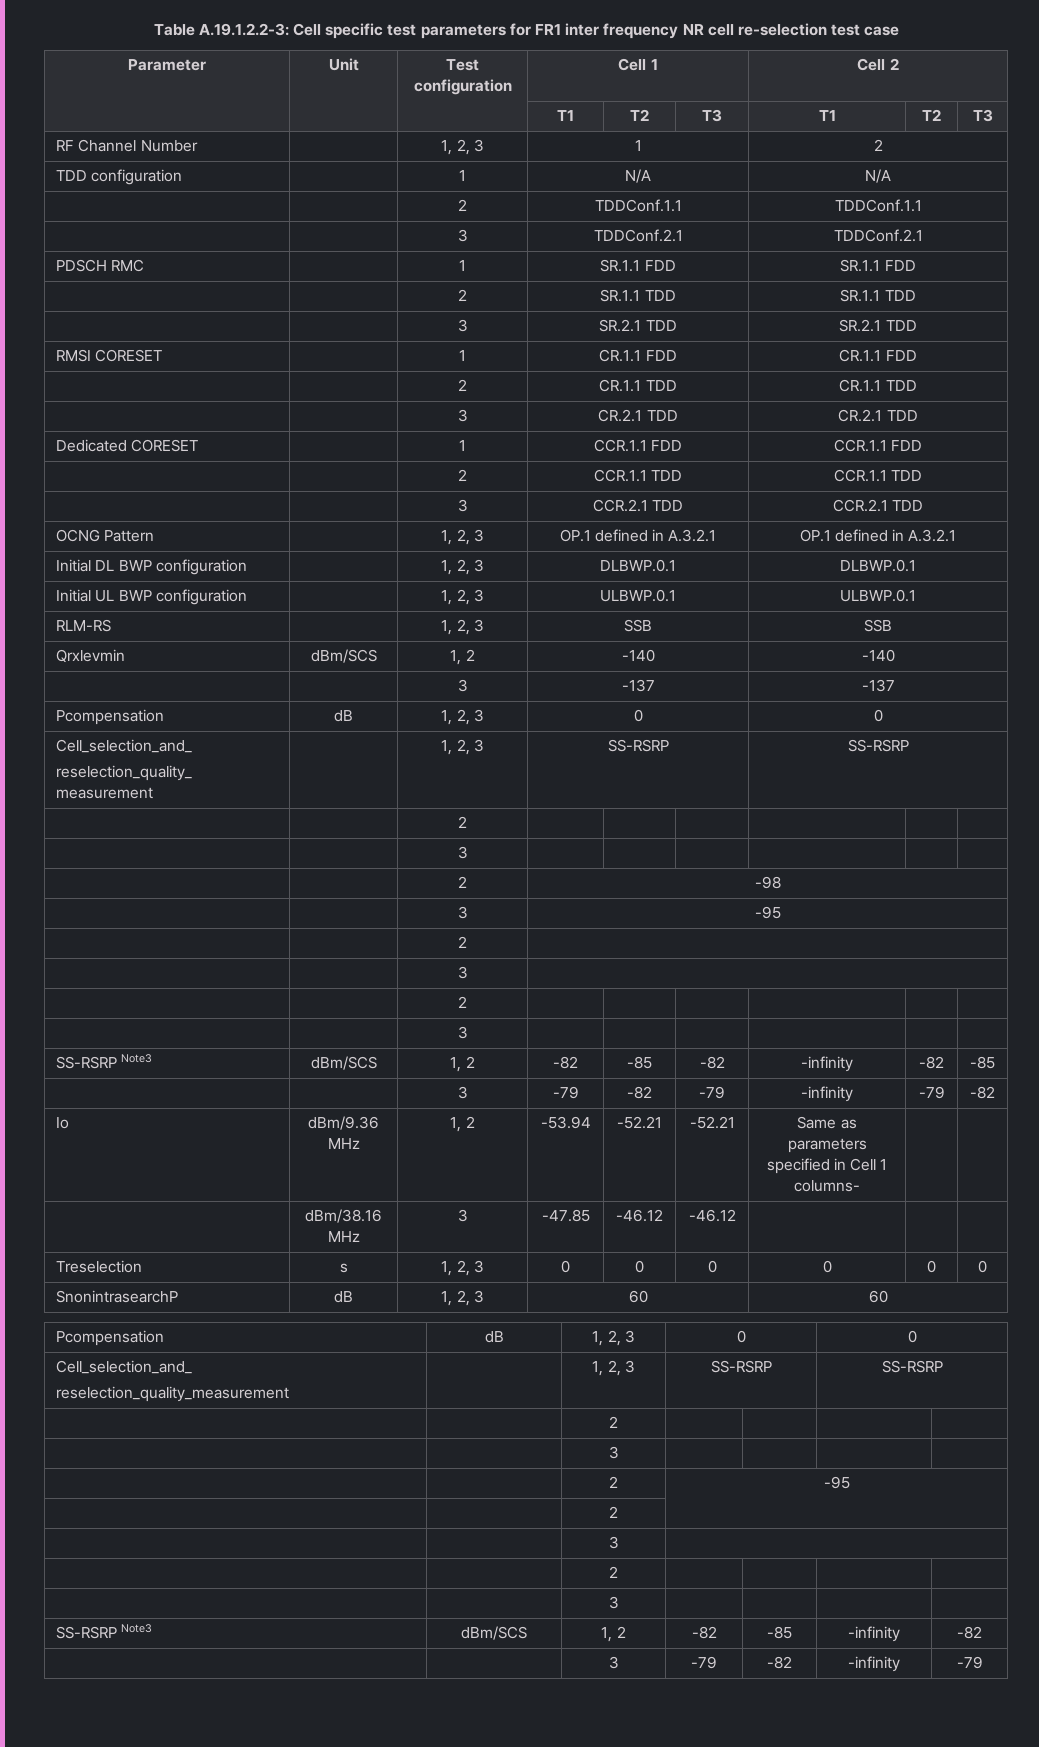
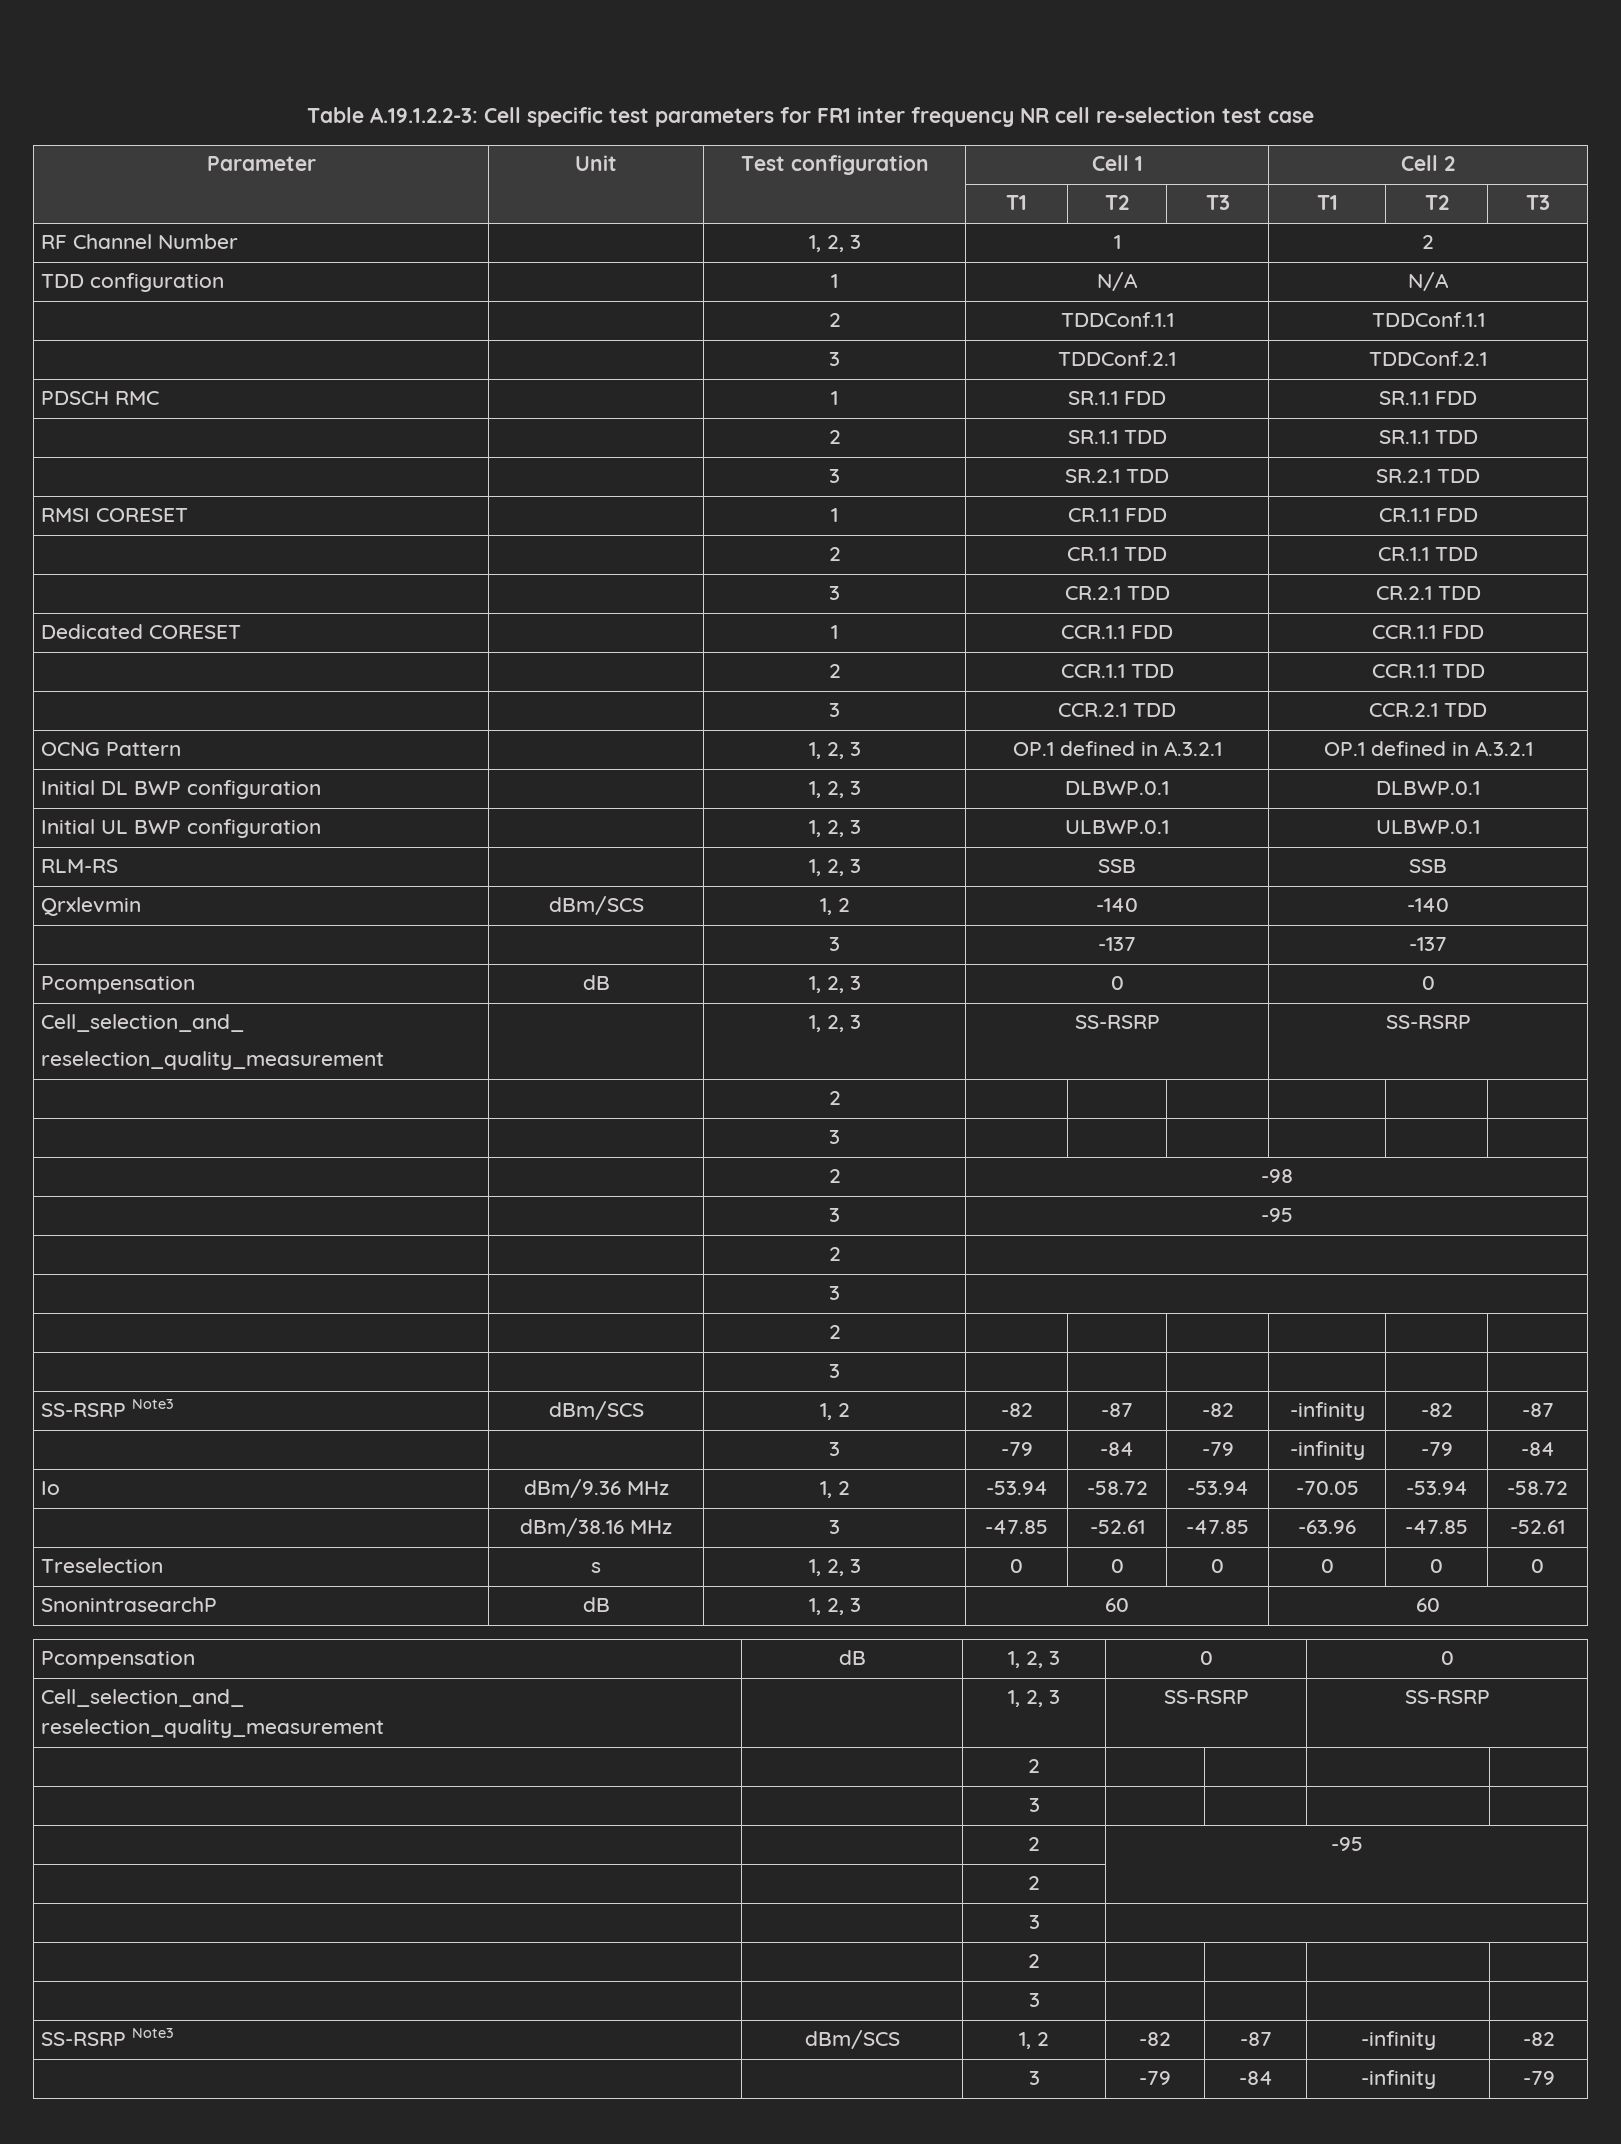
- SS-RSRP Note3 | dBm/SCS | 1, 2 | -82 | -85 | -82 | -infinity | -82 | -85
- | | 3 | -79 | -82 | -79 | -infinity | -79 | -82
+ SS-RSRP Note3 | dBm/SCS | 1, 2 | -82 | -87 | -82 | -infinity | -82 | -87
+ | | 3 | -79 | -84 | -79 | -infinity | -79 | -84
- Io | dBm/9.36 MHz | 1, 2 | -53.94 | -52.21 | -52.21 | Same as parameters specified in Cell 1 columns- | |
+ Io | dBm/9.36 MHz | 1, 2 | -53.94 | -58.72 | -53.94 | -70.05 | -53.94 | -58.72
- | dBm/38.16 MHz | 3 | -47.85 | -46.12 | -46.12 | | |
+ | dBm/38.16 MHz | 3 | -47.85 | -52.61 | -47.85 | -63.96 | -47.85 | -52.61
- SS-RSRP Note3 | dBm/SCS | 1, 2 | -82 | -85 | -infinity | -82
+ SS-RSRP Note3 | dBm/SCS | 1, 2 | -82 | -87 | -infinity | -82
- | | 3 | -79 | -82 | -infinity | -79
+ | | 3 | -79 | -84 | -infinity | -79

